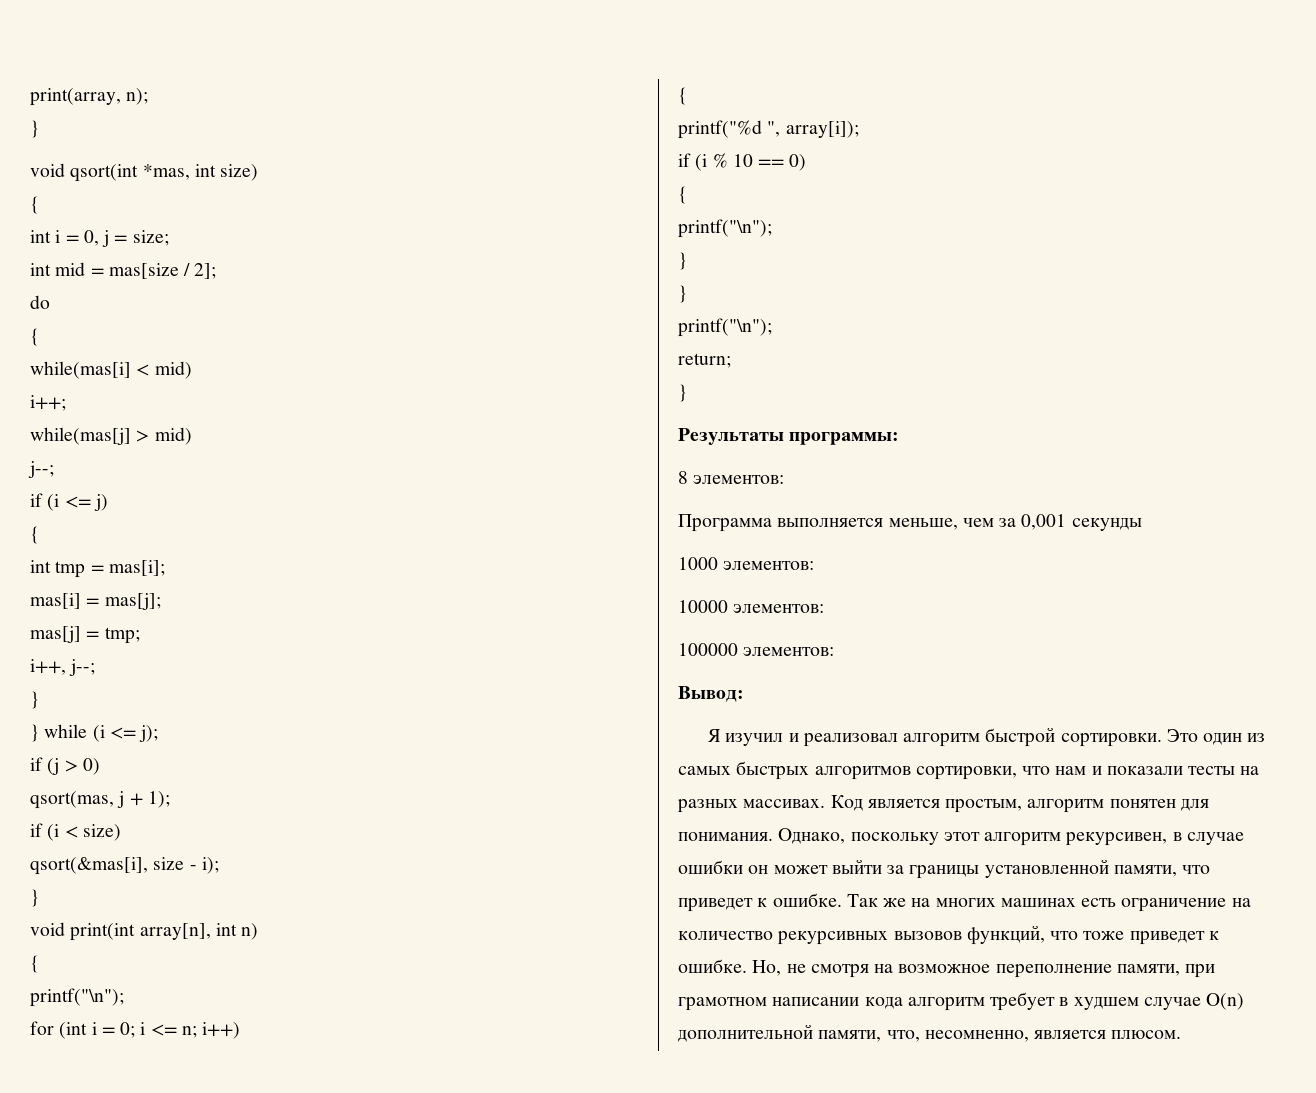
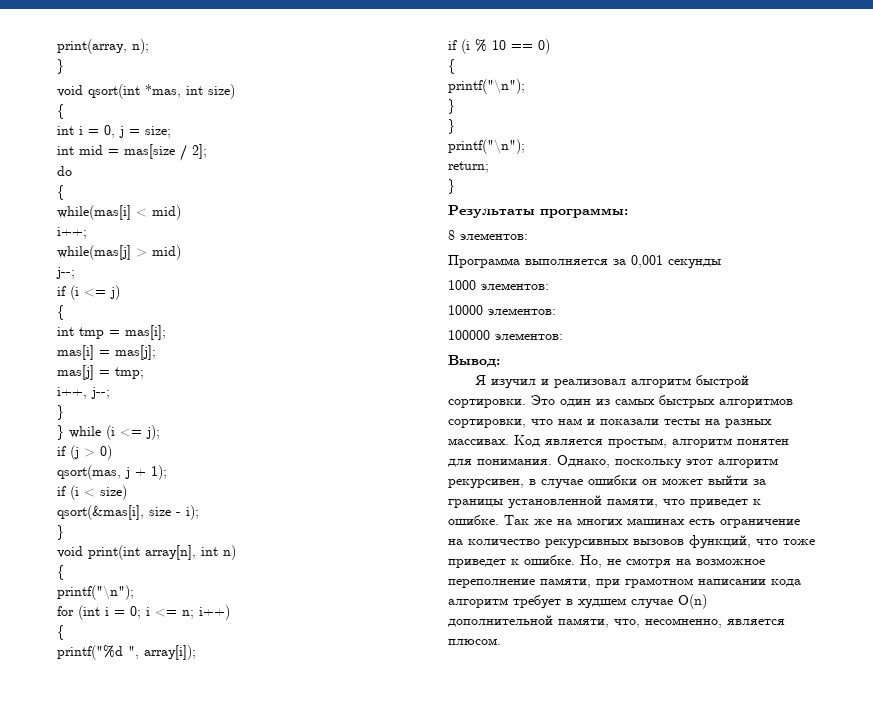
- Программа выполняется меньше, чем за 0,001 секунды
+ Программа выполняется за 0,001 секунды

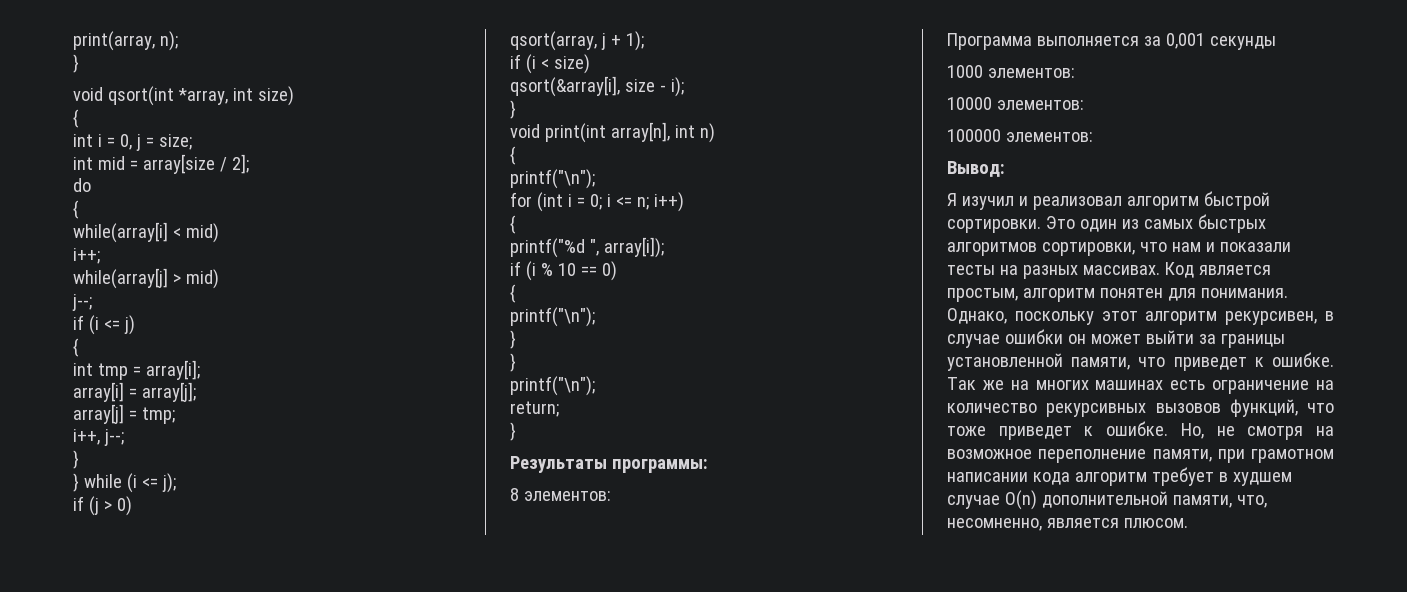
- void qsort(int *mas, int size)
+ void qsort(int *array, int size)
- int mid = mas[size / 2];
+ int mid = array[size / 2];
- while(mas[i] < mid)
+ while(array[i] < mid)
- while(mas[j] > mid)
+ while(array[j] > mid)
- int tmp = mas[i];
- mas[i] = mas[j];
- mas[j] = tmp;
+ int tmp = array[i];
+ array[i] = array[j];
+ array[j] = tmp;
- qsort(mas, j + 1);
+ qsort(array, j + 1);
- qsort(&mas[i], size - i);
+ qsort(&array[i], size - i);

